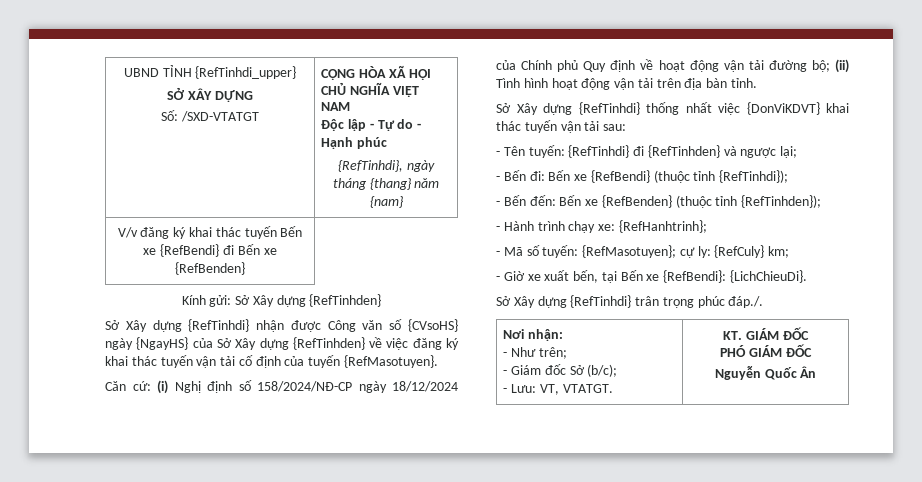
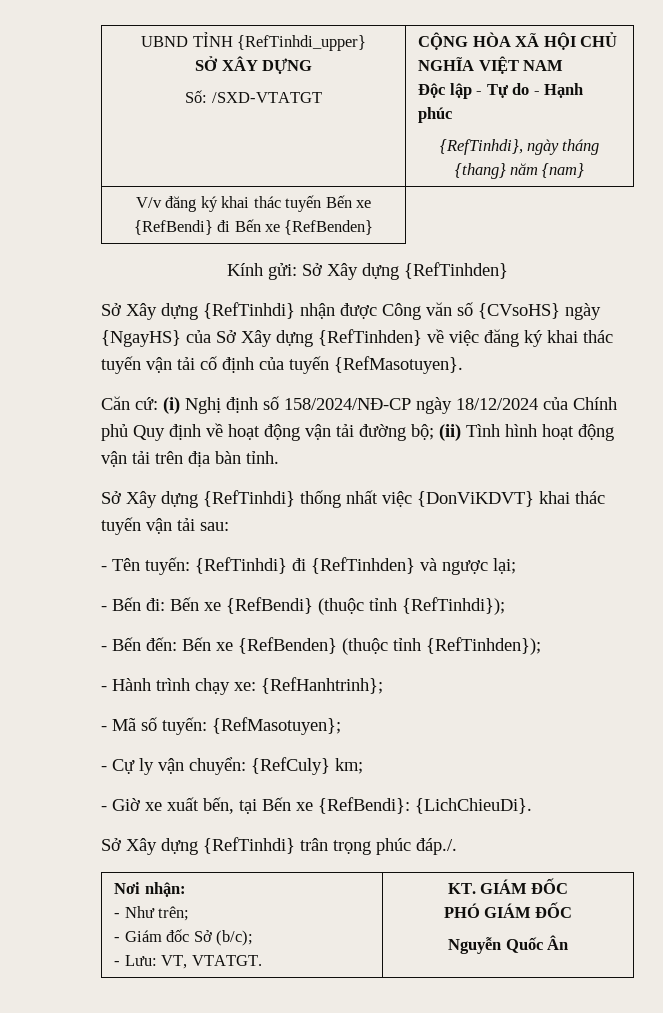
- - Mã số tuyến: {RefMasotuyen}; cự ly: {RefCuly} km;
+ - Mã số tuyến: {RefMasotuyen};
+ - Cự ly vận chuyển: {RefCuly} km;

